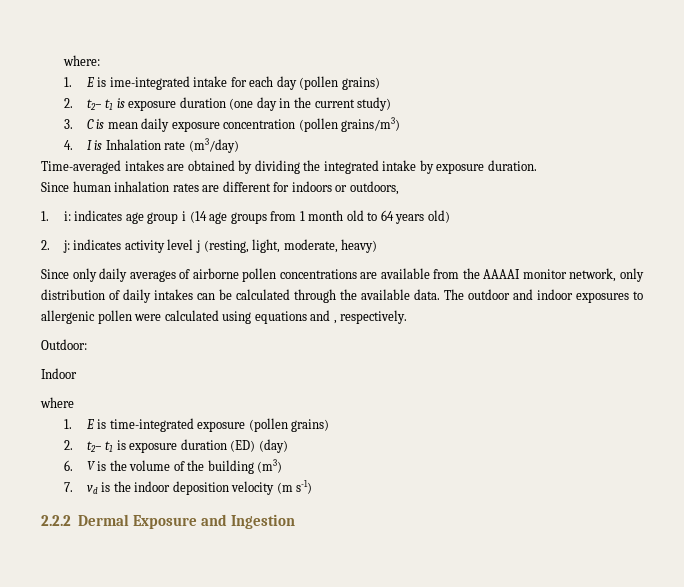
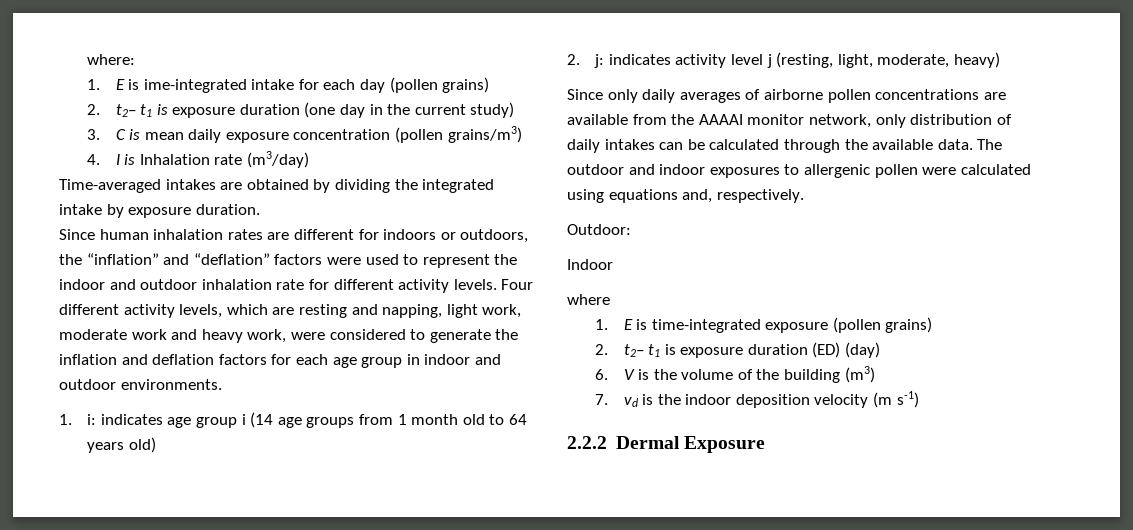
- Since human inhalation rates are different for indoors or outdoors,
+ Since human inhalation rates are different for indoors or outdoors, the “inflation” and “deflation” factors were used to represent the indoor and outdoor inhalation rate for different activity levels. Four different activity levels, which are resting and napping, light work, moderate work and heavy work, were considered to generate the inflation and deflation factors for each age group in indoor and outdoor environments.
- The outdoor and indoor exposures to allergenic pollen were calculated using equations and , respectively.
+ The outdoor and indoor exposures to allergenic pollen were calculated using equations and, respectively.
- 2.2.2 Dermal Exposure and Ingestion
+ 2.2.2 Dermal Exposure

